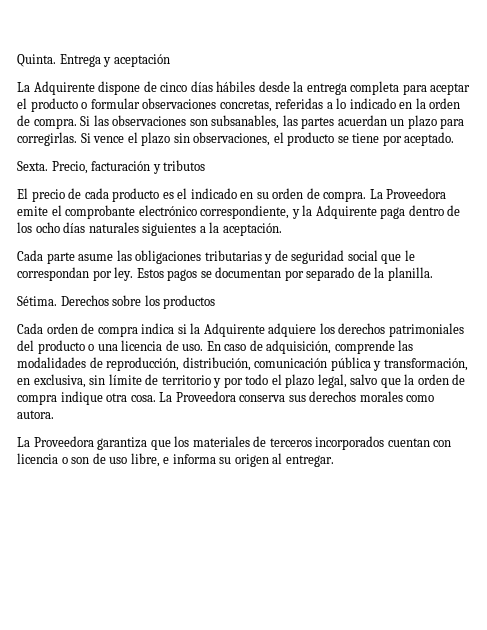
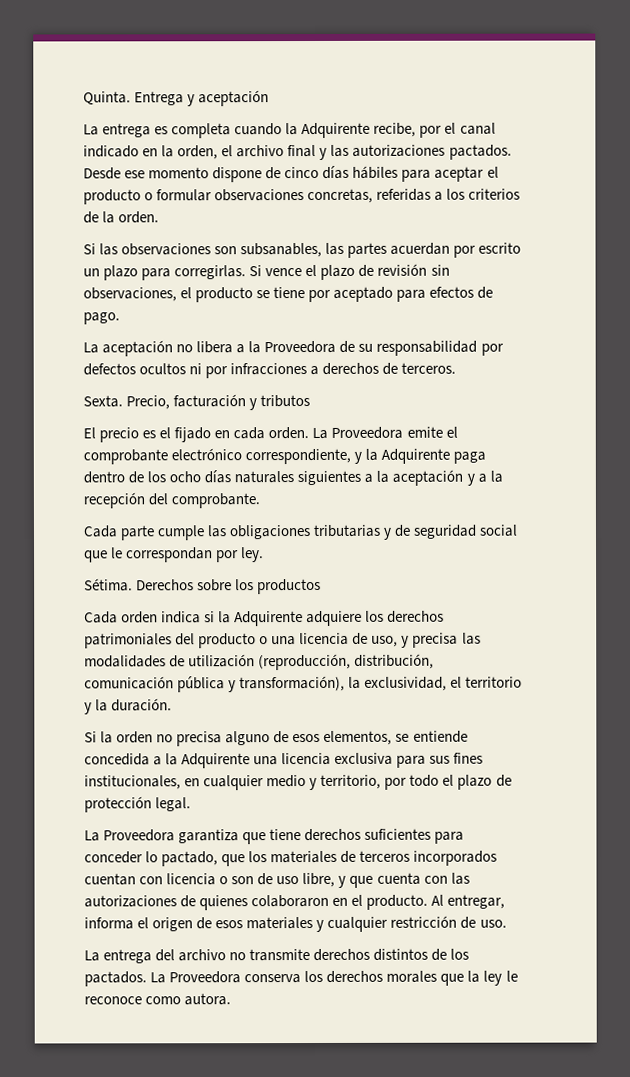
- La Adquirente dispone de cinco días hábiles desde la entrega completa para aceptar el producto o formular observaciones concretas, referidas a lo indicado en la orden de compra. Si las observaciones son subsanables, las partes acuerdan un plazo para corregirlas.
+ La entrega es completa cuando la Adquirente recibe, por el canal indicado en la orden, el archivo final y las autorizaciones pactados. Desde ese momento dispone de cinco días hábiles para aceptar el producto o formular observaciones concretas, referidas a los criterios de la orden.
+ Si las observaciones son subsanables, las partes acuerdan por escrito un plazo para corregirlas.
- Si vence el plazo sin observaciones, el producto se tiene por aceptado.
+ Si vence el plazo de revisión sin observaciones, el producto se tiene por aceptado para efectos de pago.
+ La aceptación no libera a la Proveedora de su responsabilidad por defectos ocultos ni por infracciones a derechos de terceros.
- El precio de cada producto es el indicado en su orden de compra.
+ El precio es el fijado en cada orden.
- La Proveedora emite el comprobante electrónico correspondiente, y la Adquirente paga dentro de los ocho días naturales siguientes a la aceptación.
+ La Proveedora emite el comprobante electrónico correspondiente, y la Adquirente paga dentro de los ocho días naturales siguientes a la aceptación y a la recepción del comprobante.
- Cada parte asume las obligaciones tributarias y de seguridad social que le correspondan por ley. Estos pagos se documentan por separado de la planilla.
+ Cada parte cumple las obligaciones tributarias y de seguridad social que le correspondan por ley.
- Cada orden de compra indica si la Adquirente adquiere los derechos patrimoniales del producto o una licencia de uso. En caso de adquisición, comprende las modalidades de reproducción, distribución, comunicación pública y transformación, en exclusiva, sin límite de territorio y por todo el plazo legal, salvo que la orden de compra indique otra cosa. La Proveedora conserva sus derechos morales como autora.
- La Proveedora garantiza que los materiales de terceros incorporados cuentan con licencia o son de uso libre, e informa su origen al entregar.
+ Cada orden indica si la Adquirente adquiere los derechos patrimoniales del producto o una licencia de uso, y precisa las modalidades de utilización (reproducción, distribución, comunicación pública y transformación), la exclusividad, el territorio y la duración.
+ Si la orden no precisa alguno de esos elementos, se entiende concedida a la Adquirente una licencia exclusiva para sus fines institucionales, en cualquier medio y territorio, por todo el plazo de protección legal.
+ La Proveedora garantiza que tiene derechos suficientes para conceder lo pactado, que los materiales de terceros incorporados cuentan con licencia o son de uso libre, y que cuenta con las autorizaciones de quienes colaboraron en el producto. Al entregar, informa el origen de esos materiales y cualquier restricción de uso.
+ La entrega del archivo no transmite derechos distintos de los pactados. La Proveedora conserva los derechos morales que la ley le reconoce como autora.

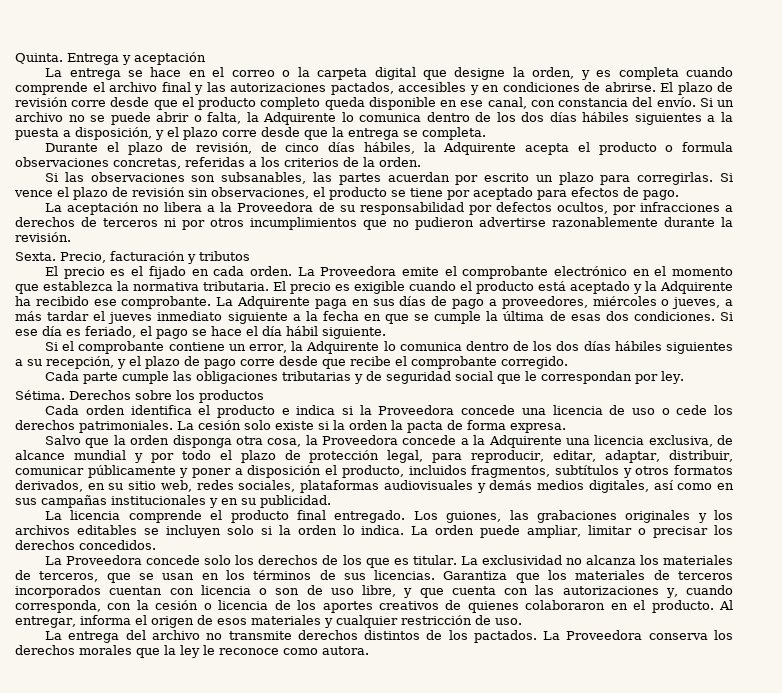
- La entrega es completa cuando la Adquirente recibe, por el canal indicado en la orden, el archivo final y las autorizaciones pactados. Desde ese momento dispone de cinco días hábiles para aceptar el producto o formular observaciones concretas, referidas a los criterios de la orden.
+ La entrega se hace en el correo o la carpeta digital que designe la orden, y es completa cuando comprende el archivo final y las autorizaciones pactados, accesibles y en condiciones de abrirse. El plazo de revisión corre desde que el producto completo queda disponible en ese canal, con constancia del envío. Si un archivo no se puede abrir o falta, la Adquirente lo comunica dentro de los dos días hábiles siguientes a la puesta a disposición, y el plazo corre desde que la entrega se completa.
+ Durante el plazo de revisión, de cinco días hábiles, la Adquirente acepta el producto o formula observaciones concretas, referidas a los criterios de la orden.
- La aceptación no libera a la Proveedora de su responsabilidad por defectos ocultos ni por infracciones a derechos de terceros.
+ La aceptación no libera a la Proveedora de su responsabilidad por defectos ocultos, por infracciones a derechos de terceros ni por otros incumplimientos que no pudieron advertirse razonablemente durante la revisión.
- La Proveedora emite el comprobante electrónico correspondiente, y la Adquirente paga dentro de los ocho días naturales siguientes a la aceptación y a la recepción del comprobante.
+ La Proveedora emite el comprobante electrónico en el momento que establezca la normativa tributaria. El precio es exigible cuando el producto está aceptado y la Adquirente ha recibido ese comprobante. La Adquirente paga en sus días de pago a proveedores, miércoles o jueves, a más tardar el jueves inmediato siguiente a la fecha en que se cumple la última de esas dos condiciones. Si ese día es feriado, el pago se hace el día hábil siguiente.
+ Si el comprobante contiene un error, la Adquirente lo comunica dentro de los dos días hábiles siguientes a su recepción, y el plazo de pago corre desde que recibe el comprobante corregido.
- Cada orden indica si la Adquirente adquiere los derechos patrimoniales del producto o una licencia de uso, y precisa las modalidades de utilización (reproducción, distribución, comunicación pública y transformación), la exclusividad, el territorio y la duración.
- Si la orden no precisa alguno de esos elementos, se entiende concedida a la Adquirente una licencia exclusiva para sus fines institucionales, en cualquier medio y territorio, por todo el plazo de protección legal.
- La Proveedora garantiza que tiene derechos suficientes para conceder lo pactado, que los materiales de terceros incorporados cuentan con licencia o son de uso libre, y que cuenta con las autorizaciones de quienes colaboraron en el producto.
+ Cada orden identifica el producto e indica si la Proveedora concede una licencia de uso o cede los derechos patrimoniales. La cesión solo existe si la orden la pacta de forma expresa.
+ Salvo que la orden disponga otra cosa, la Proveedora concede a la Adquirente una licencia exclusiva, de alcance mundial y por todo el plazo de protección legal, para reproducir, editar, adaptar, distribuir, comunicar públicamente y poner a disposición el producto, incluidos fragmentos, subtítulos y otros formatos derivados, en su sitio web, redes sociales, plataformas audiovisuales y demás medios digitales, así como en sus campañas institucionales y en su publicidad.
+ La licencia comprende el producto final entregado. Los guiones, las grabaciones originales y los archivos editables se incluyen solo si la orden lo indica. La orden puede ampliar, limitar o precisar los derechos concedidos.
+ La Proveedora concede solo los derechos de los que es titular. La exclusividad no alcanza los materiales de terceros, que se usan en los términos de sus licencias. Garantiza que los materiales de terceros incorporados cuentan con licencia o son de uso libre, y que cuenta con las autorizaciones y, cuando corresponda, con la cesión o licencia de los aportes creativos de quienes colaboraron en el producto.

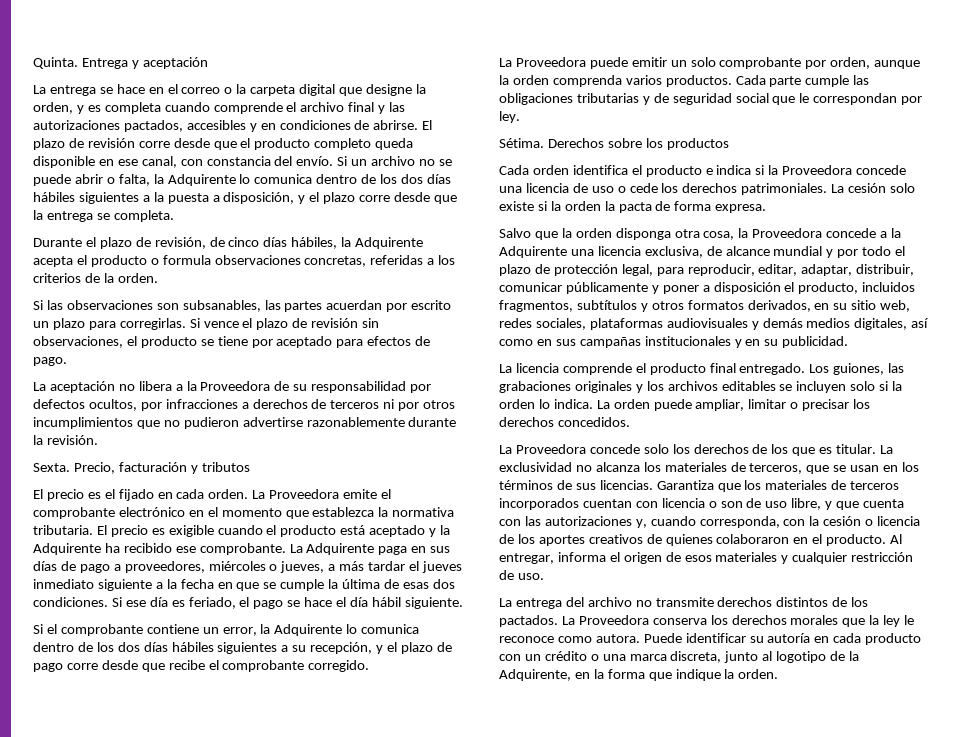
+ La Proveedora puede emitir un solo comprobante por orden, aunque la orden comprenda varios productos.
+ Puede identificar su autoría en cada producto con un crédito o una marca discreta, junto al logotipo de la Adquirente, en la forma que indique la orden.

